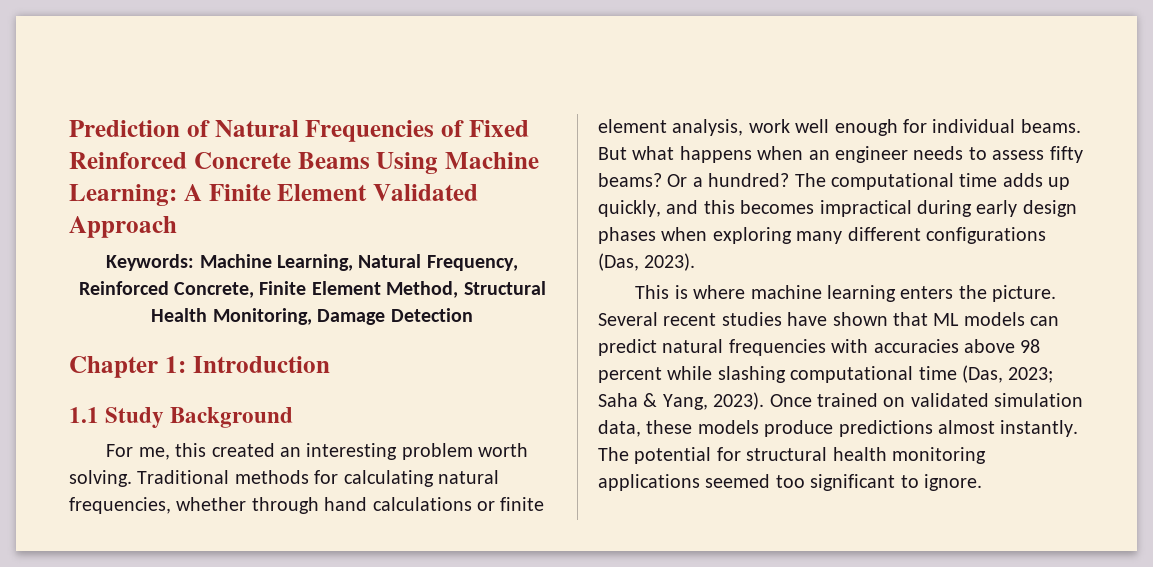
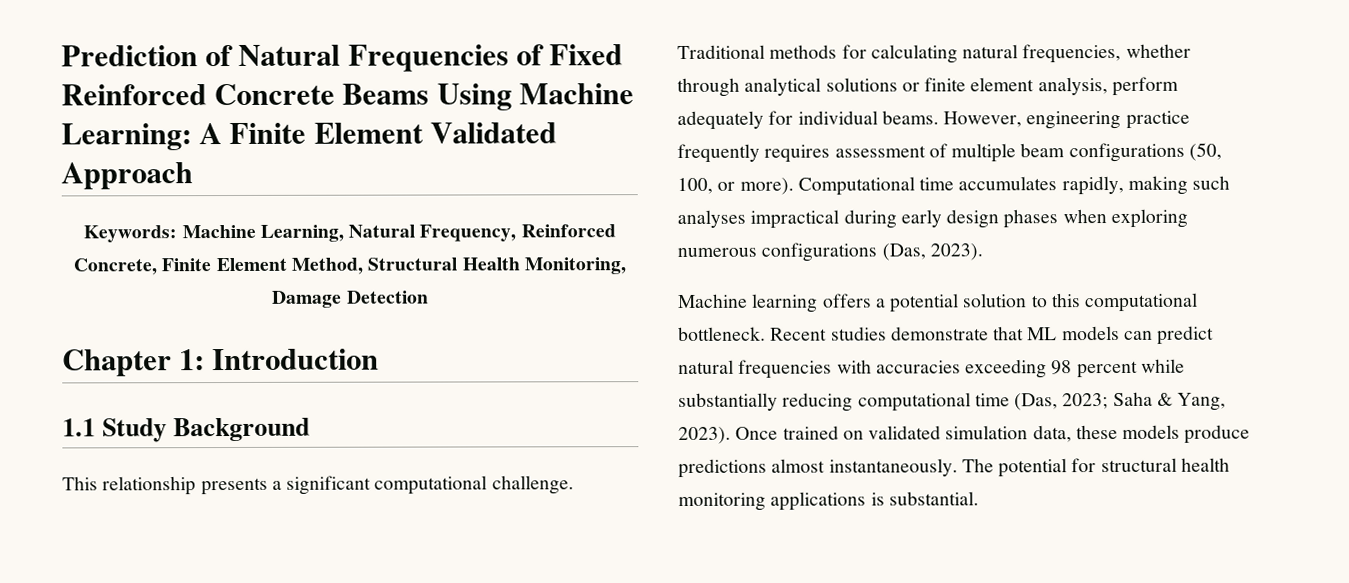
- For me, this created an interesting problem worth solving.
+ This relationship presents a significant computational challenge.
- Traditional methods for calculating natural frequencies, whether through hand calculations or finite element analysis, work well enough for individual beams. But what happens when an engineer needs to assess fifty beams? Or a hundred? The computational time adds up quickly, and this becomes impractical during early design phases when exploring many different configurations (Das, 2023).
+ Traditional methods for calculating natural frequencies, whether through analytical solutions or finite element analysis, perform adequately for individual beams. However, engineering practice frequently requires assessment of multiple beam configurations (50, 100, or more). Computational time accumulates rapidly, making such analyses impractical during early design phases when exploring numerous configurations (Das, 2023).
- This is where machine learning enters the picture. Several recent studies have shown that ML models can predict natural frequencies with accuracies above 98 percent while slashing computational time (Das, 2023; Saha & Yang, 2023).
+ Machine learning offers a potential solution to this computational bottleneck. Recent studies demonstrate that ML models can predict natural frequencies with accuracies exceeding 98 percent while substantially reducing computational time (Das, 2023; Saha & Yang, 2023).
- Once trained on validated simulation data, these models produce predictions almost instantly.
+ Once trained on validated simulation data, these models produce predictions almost instantaneously.
- The potential for structural health monitoring applications seemed too significant to ignore.
+ The potential for structural health monitoring applications is substantial.

